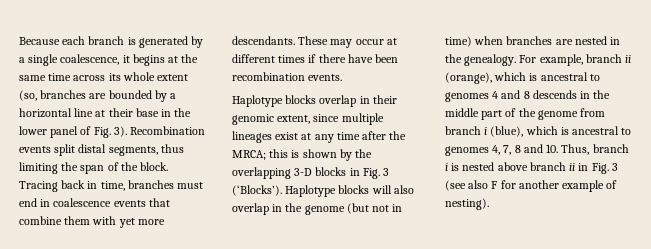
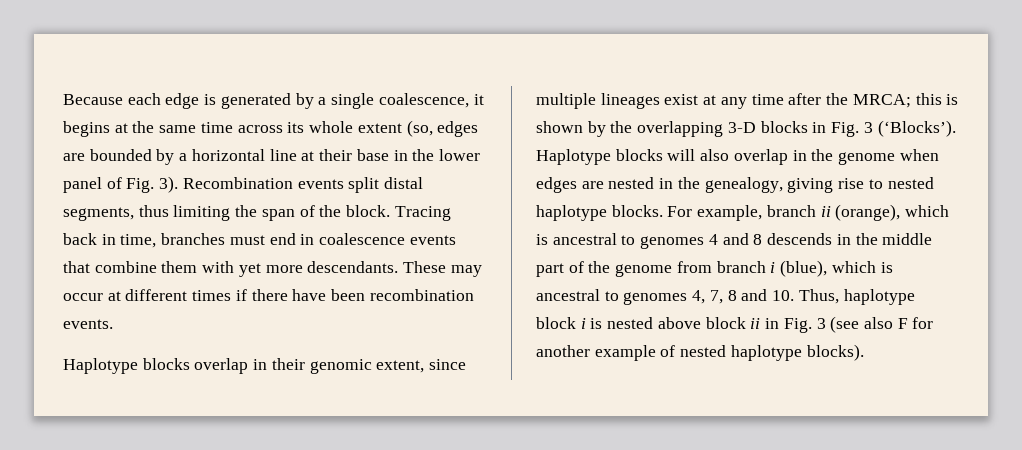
- Because each branch is generated by a single coalescence, it begins at the same time across its whole extent (so, branches are bounded by a horizontal line at their base in the lower panel of Fig. 3).
+ Because each edge is generated by a single coalescence, it begins at the same time across its whole extent (so, edges are bounded by a horizontal line at their base in the lower panel of Fig. 3).
- Haplotype blocks will also overlap in the genome (but not in time) when branches are nested in the genealogy.
+ Haplotype blocks will also overlap in the genome when edges are nested in the genealogy, giving rise to nested haplotype blocks.
- For example, branch ii (orange), which is ancestral to genomes 4 and 8 descends in the middle part of the genome from branch i (blue), which is ancestral to genomes 4, 7, 8 and 10. Thus, branch i is nested above branch ii in Fig. 3 (see also F for another example of nesting).
+ For example, branch ii (orange), which is ancestral to genomes 4 and 8 descends in the middle part of the genome from branch i (blue), which is ancestral to genomes 4, 7, 8 and 10. Thus, haplotype block i is nested above block ii in Fig. 3 (see also F for another example of nested haplotype blocks).

